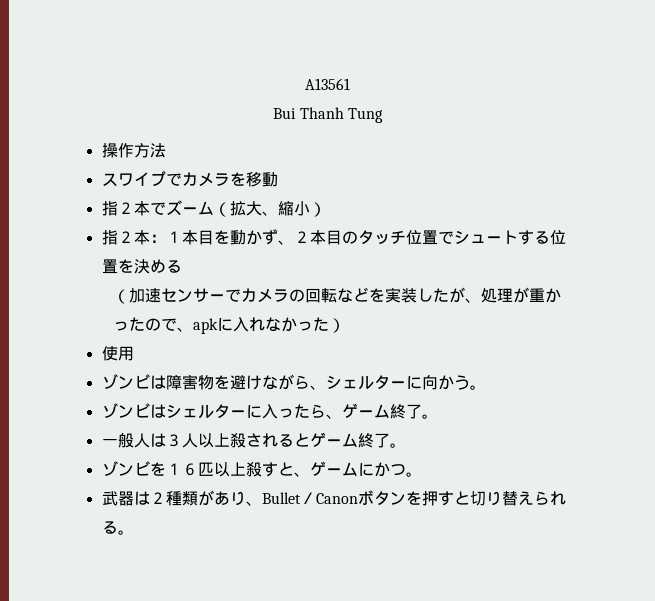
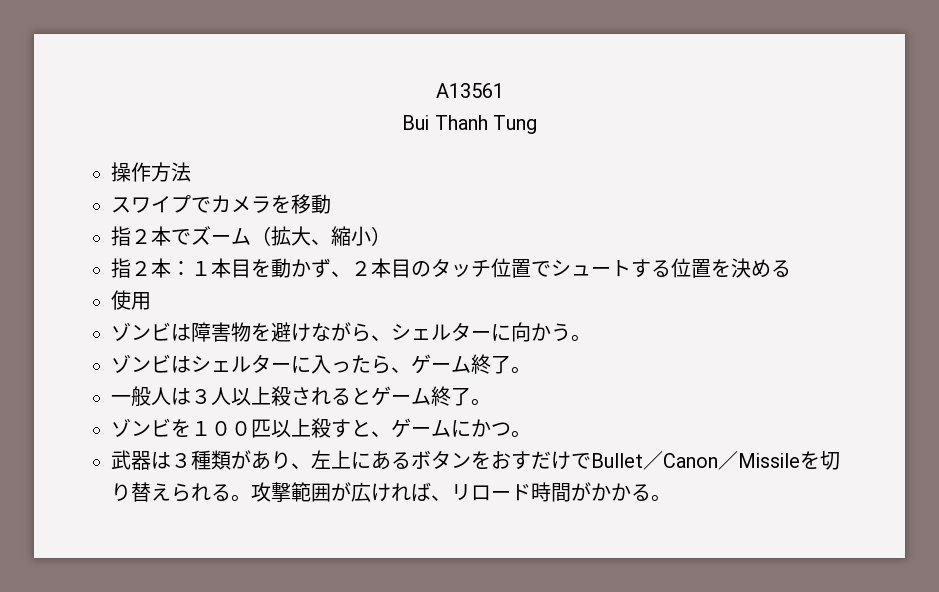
- （加速センサーでカメラの回転などを実装したが、処理が重かったので、apkに入れなかった）
- ゾンビを１６匹以上殺すと、ゲームにかつ。
+ ゾンビを１００匹以上殺すと、ゲームにかつ。
- 武器は２種類があり、Bullet／Canonボタンを押すと切り替えられる。
+ 武器は３種類があり、左上にあるボタンをおすだけでBullet／Canon／Missileを切り替えられる。攻撃範囲が広ければ、リロード時間がかかる。

